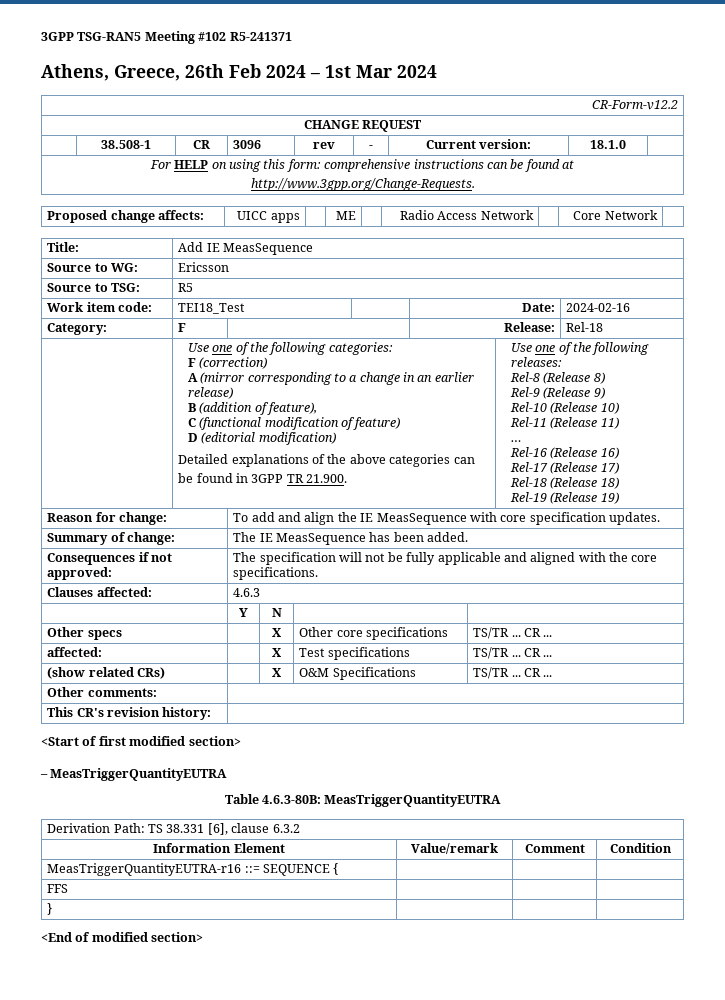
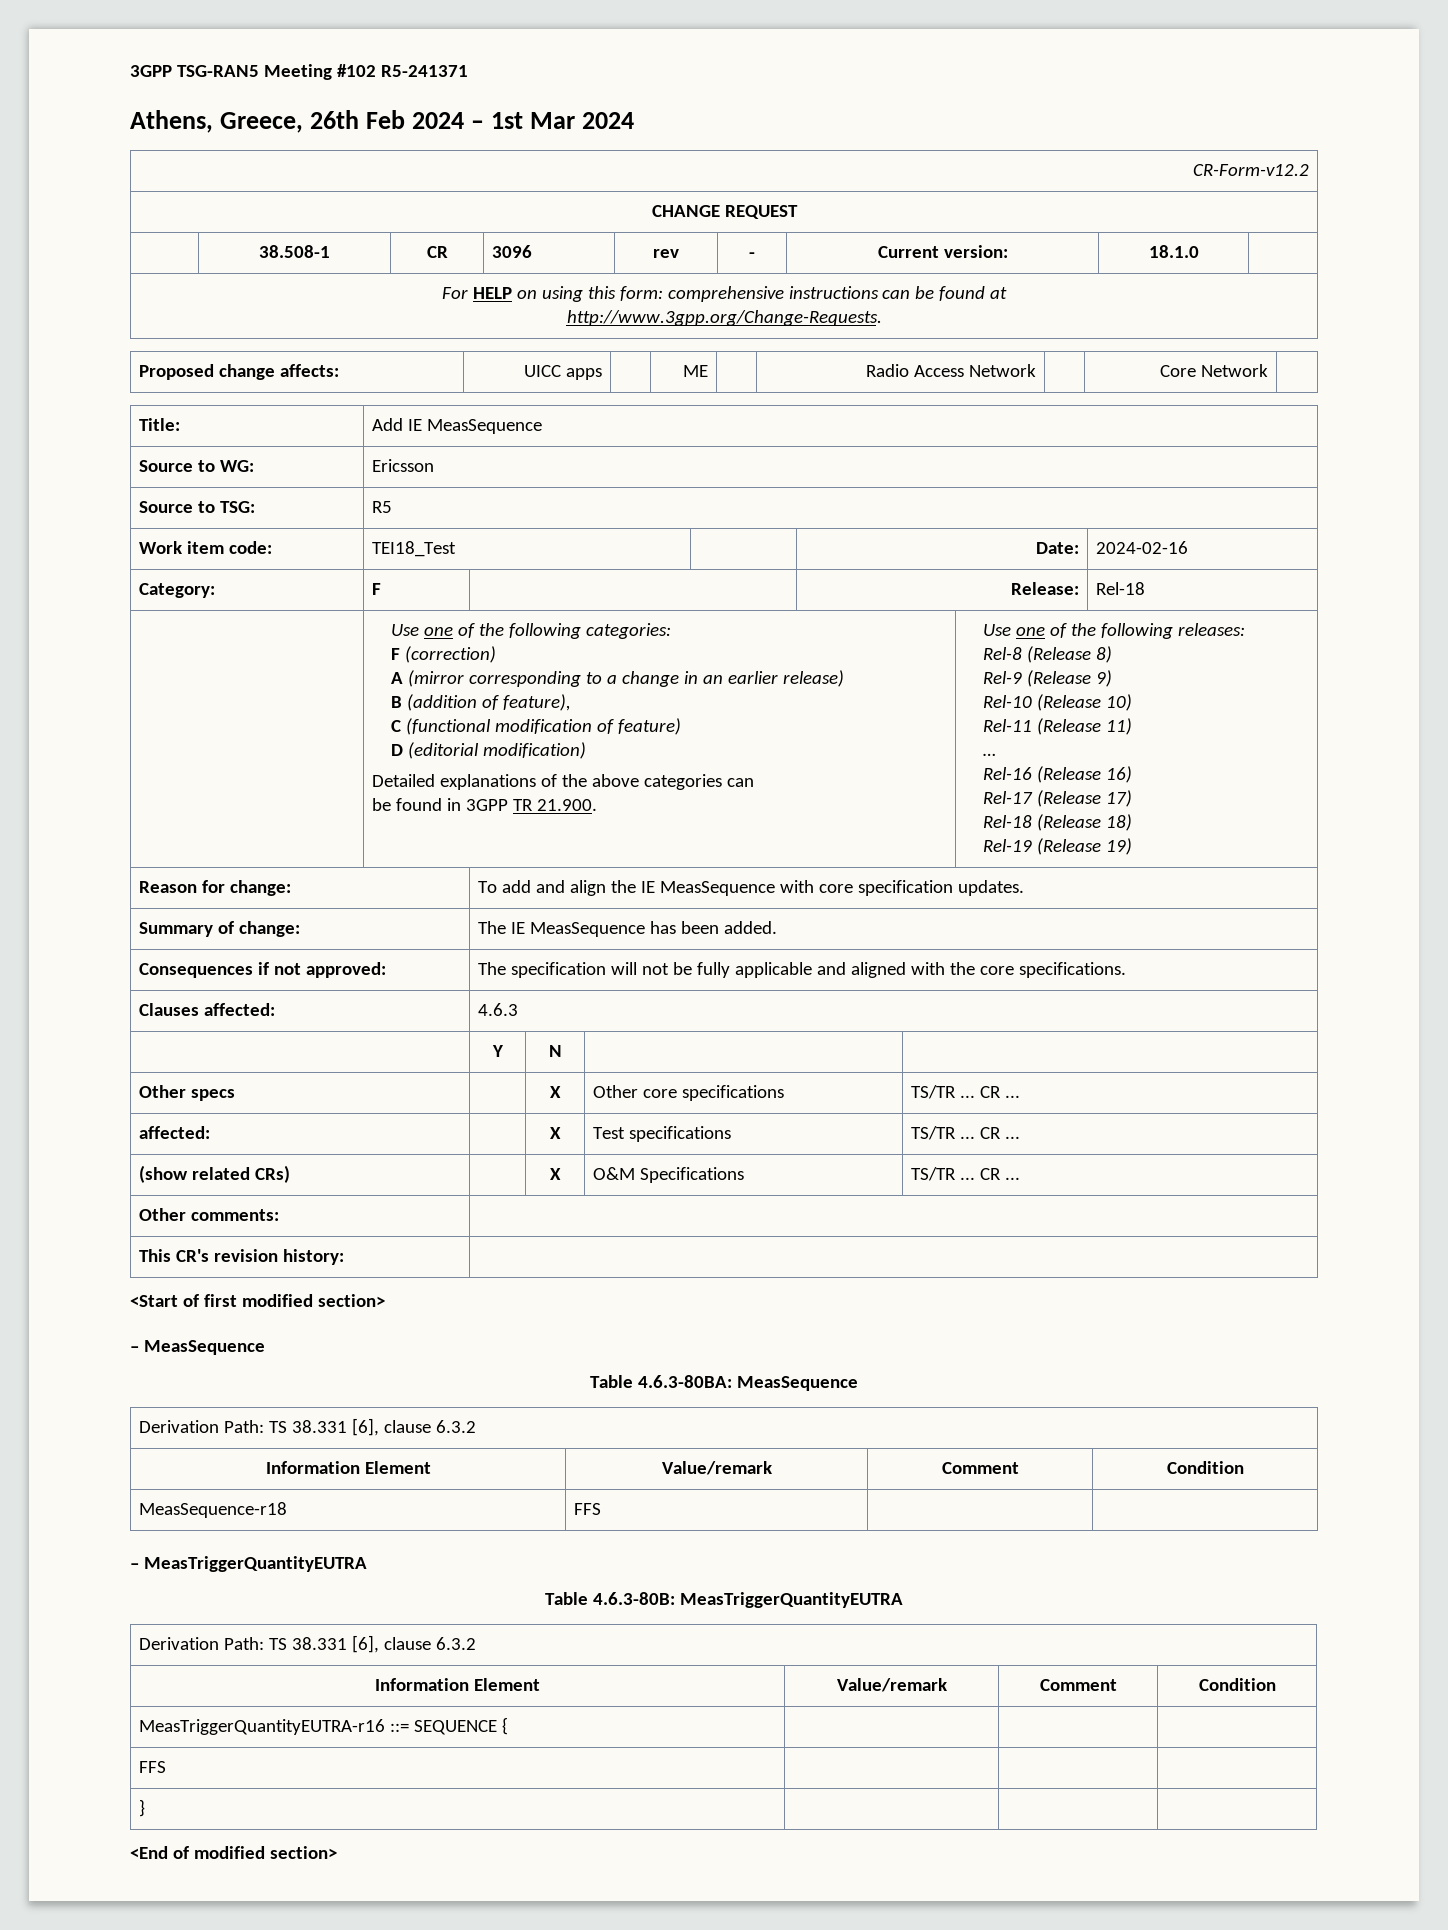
+ – MeasSequence
+ Table 4.6.3-80BA: MeasSequence
+ Derivation Path: TS 38.331 [6], clause 6.3.2
+ Information Element | Value/remark | Comment | Condition
+ MeasSequence-r18 | FFS | |

